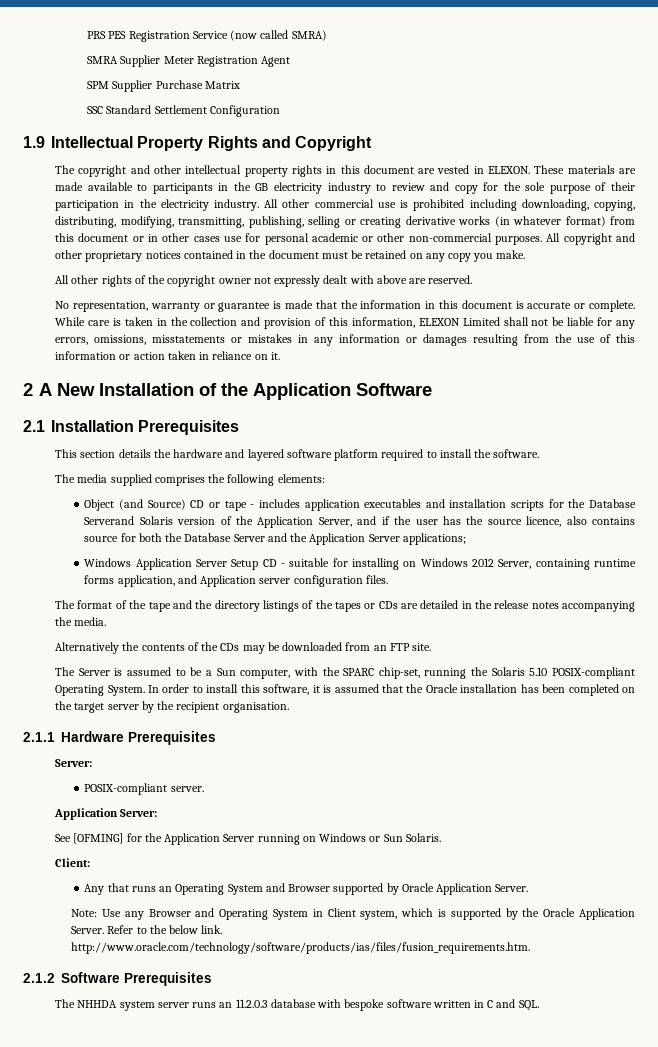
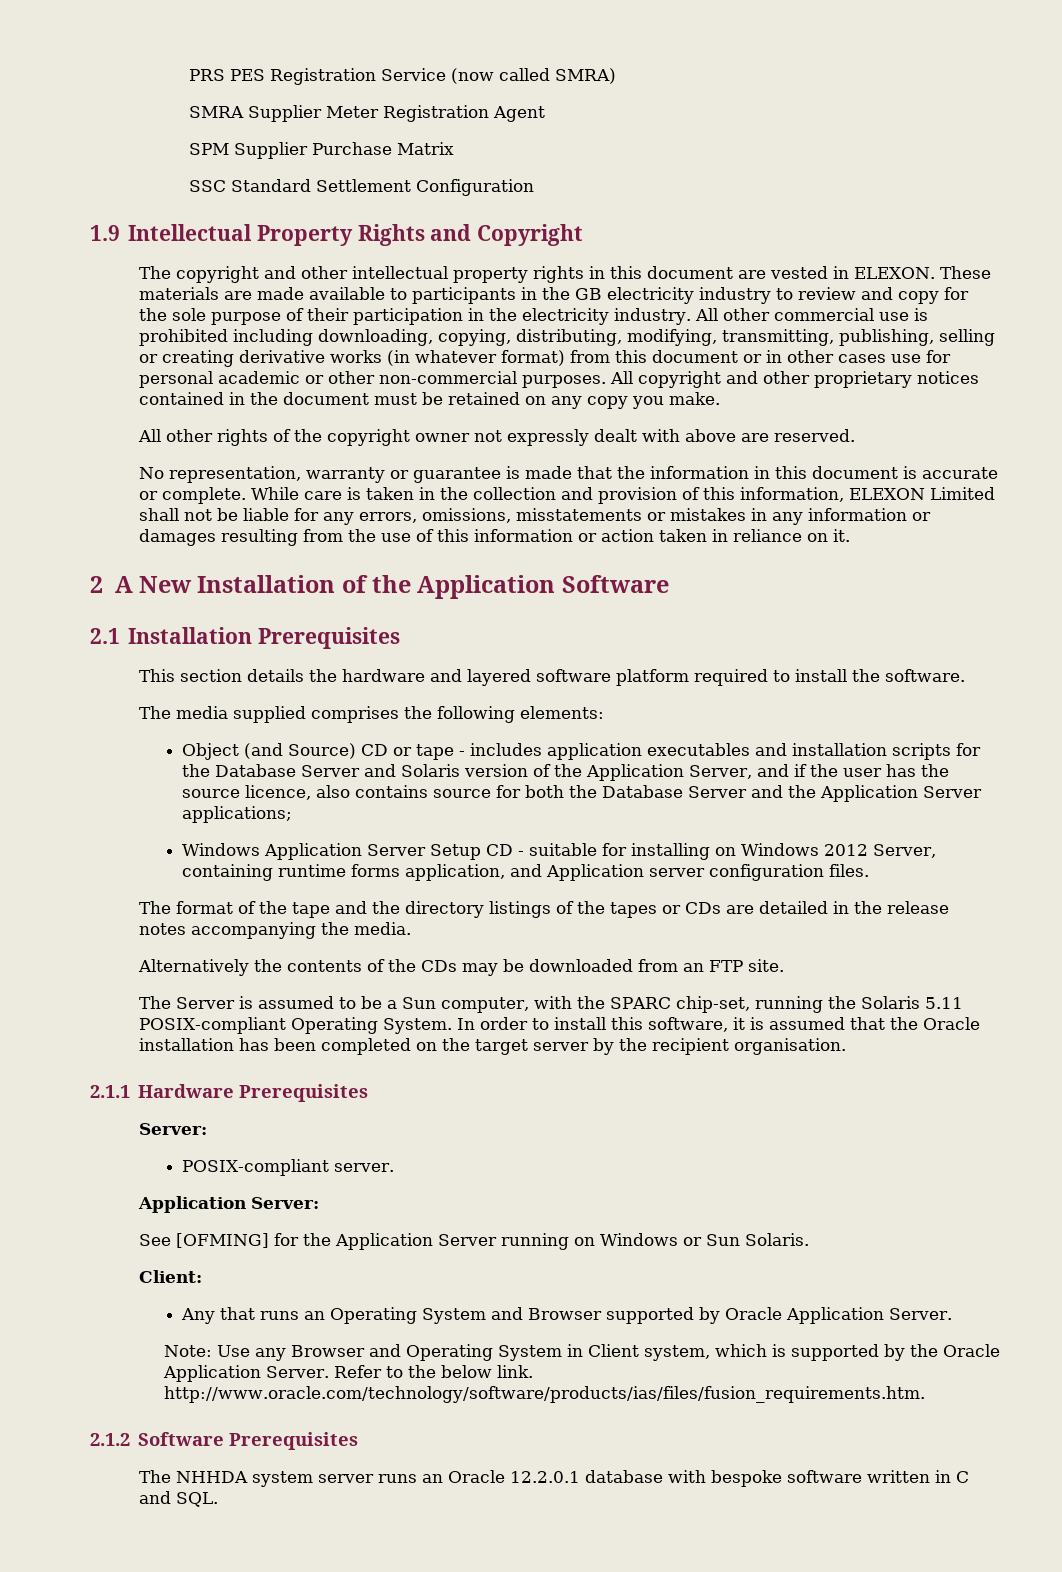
- Object (and Source) CD or tape - includes application executables and installation scripts for the Database Serverand Solaris version of the Application Server, and if the user has the source licence, also contains source for both the Database Server and the Application Server applications;
+ Object (and Source) CD or tape - includes application executables and installation scripts for the Database Server and Solaris version of the Application Server, and if the user has the source licence, also contains source for both the Database Server and the Application Server applications;
- The Server is assumed to be a Sun computer, with the SPARC chip-set, running the Solaris 5.10 POSIX-compliant Operating System.
+ The Server is assumed to be a Sun computer, with the SPARC chip-set, running the Solaris 5.11 POSIX-compliant Operating System.
- The NHHDA system server runs an 11.2.0.3 database with bespoke software written in C and SQL.
+ The NHHDA system server runs an Oracle 12.2.0.1 database with bespoke software written in C and SQL.

